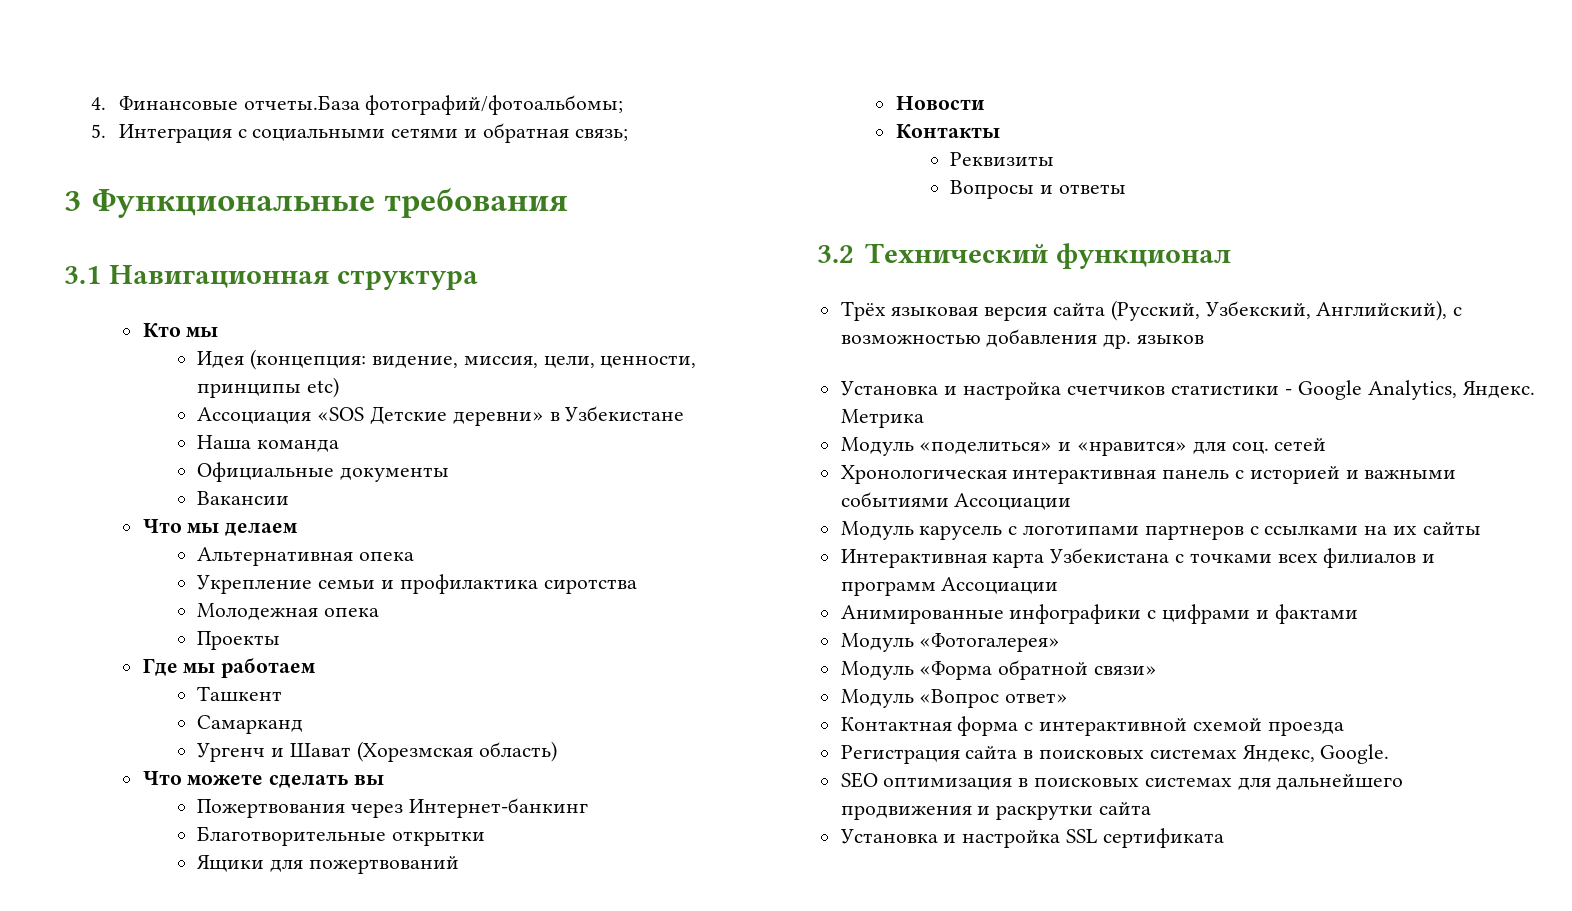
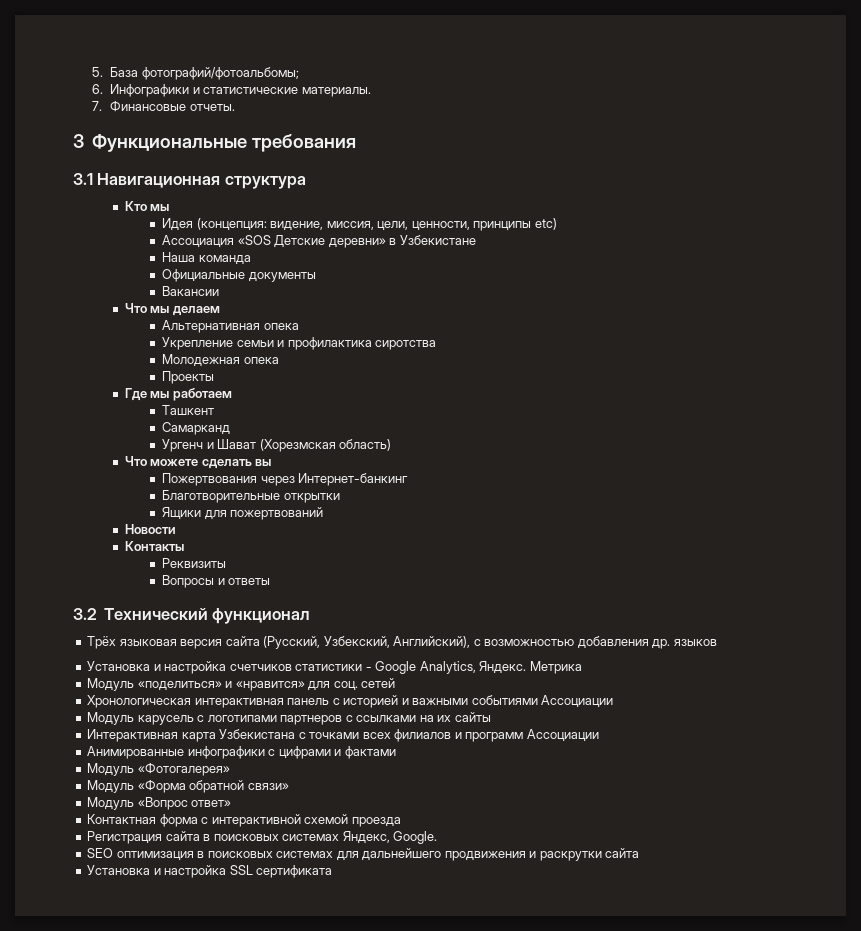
- 4. Финансовые отчеты.База фотографий/фотоальбомы;
- 5. Интеграция с социальными сетями и обратная связь;
+ 5. База фотографий/фотоальбомы;
+ 6. Инфографики и статистические материалы.
+ 7. Финансовые отчеты.

